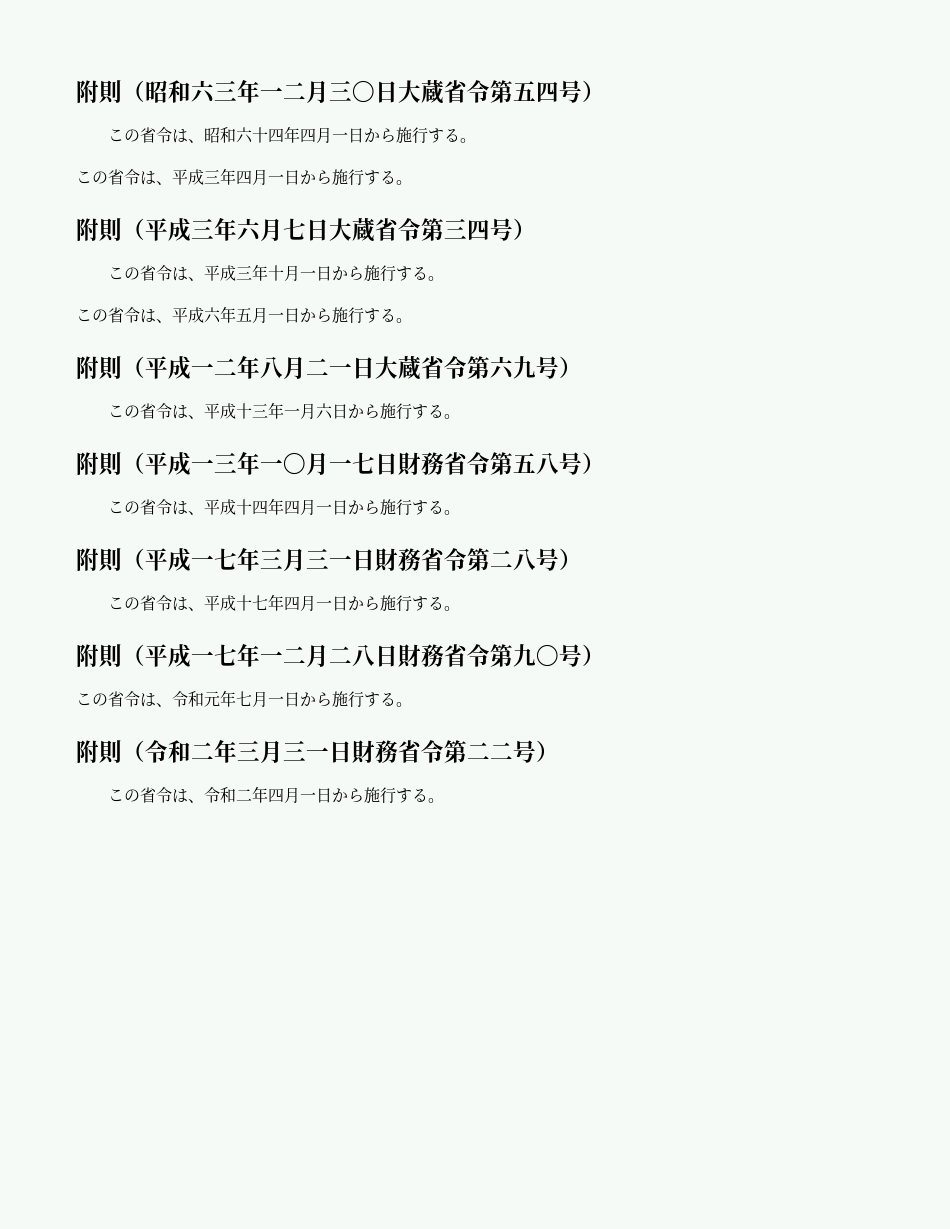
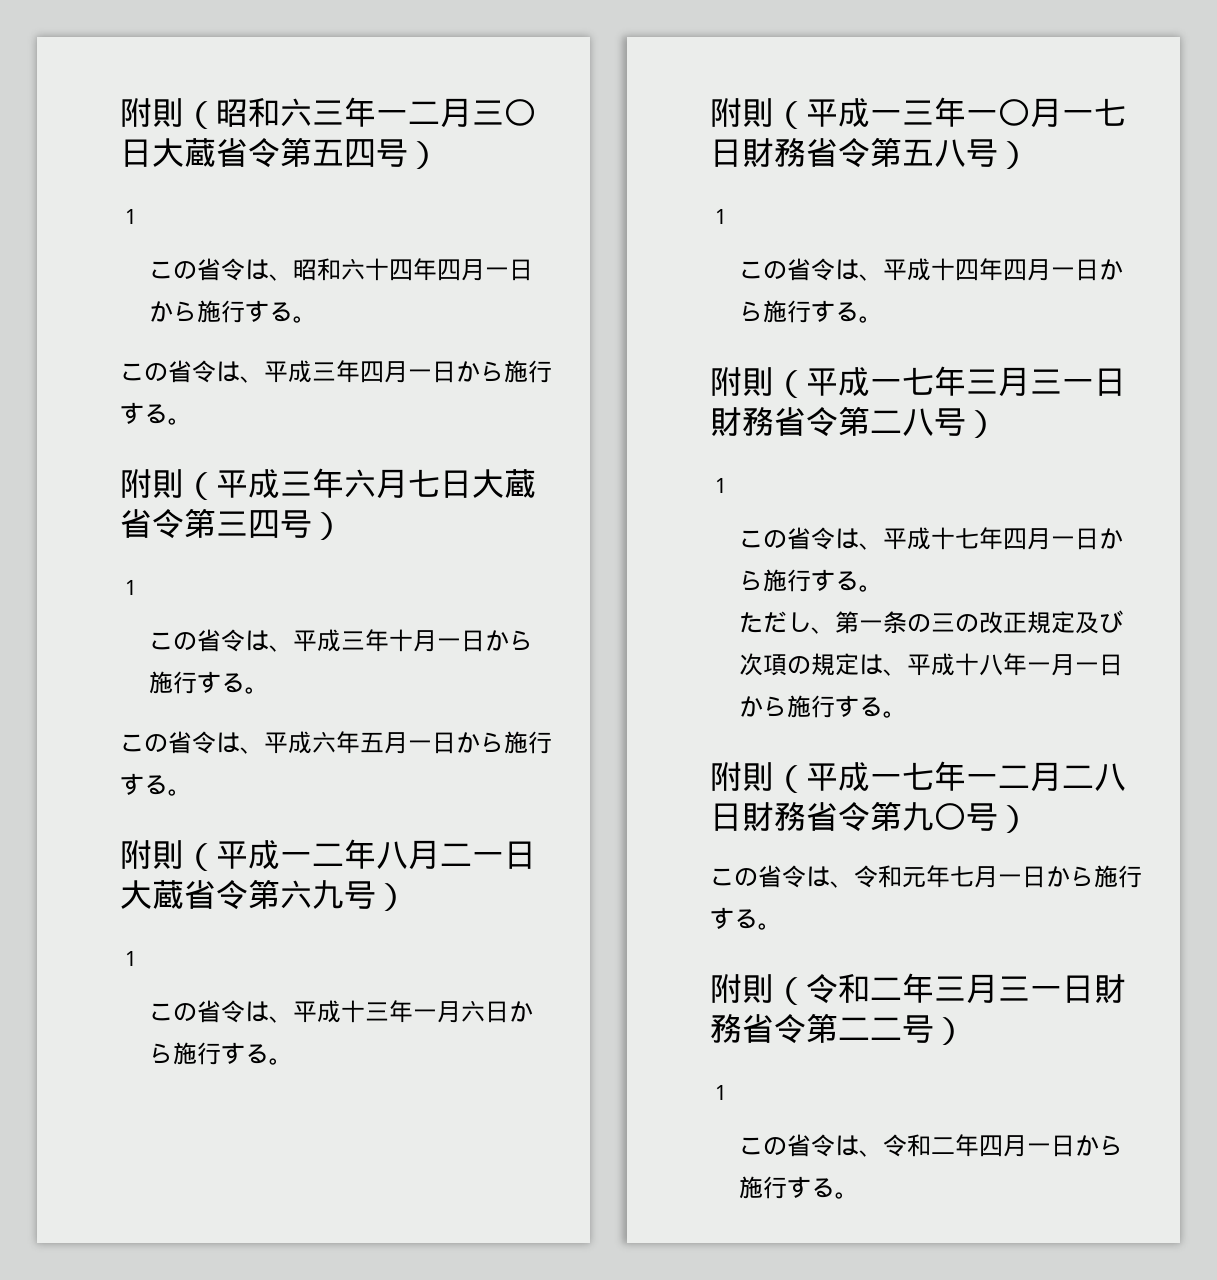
  附則（昭和六三年一二月三〇日大蔵省令第五四号）
+ １
  附則（平成三年六月七日大蔵省令第三四号）
+ １
  附則（平成一二年八月二一日大蔵省令第六九号）
+ １
  附則（平成一三年一〇月一七日財務省令第五八号）
+ １
  附則（平成一七年三月三一日財務省令第二八号）
+ １
+ ただし、第一条の三の改正規定及び次項の規定は、平成十八年一月一日から施行する。
  附則（令和二年三月三一日財務省令第二二号）
+ １

